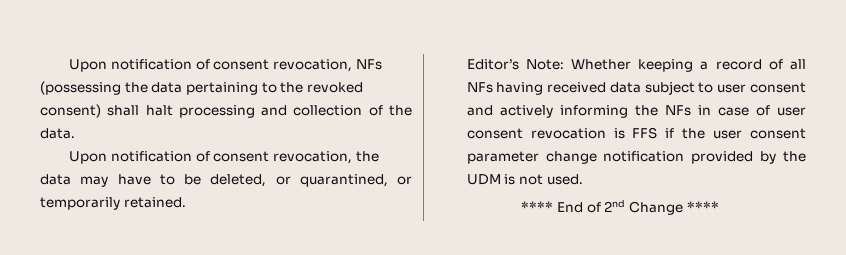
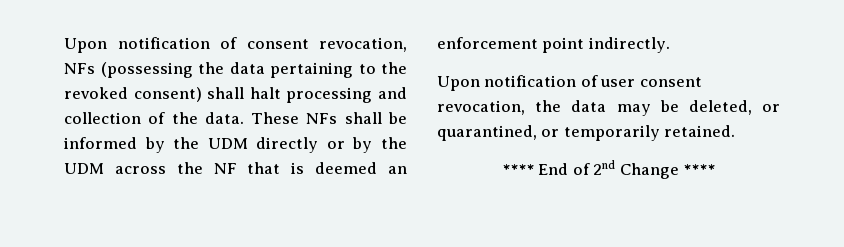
- Upon notification of consent revocation, NFs (possessing the data pertaining to the revoked consent) shall halt processing and collection of the data.
- Upon notification of consent revocation, the data may have to be deleted, or quarantined, or temporarily retained.
+ Upon notification of consent revocation, NFs (possessing the data pertaining to the revoked consent) shall halt processing and collection of the data. These NFs shall be informed by the UDM directly or by the UDM across the NF that is deemed an enforcement point indirectly.
+ Upon notification of user consent revocation, the data may be deleted, or quarantined, or temporarily retained.
- Editor’s Note: Whether keeping a record of all NFs having received data subject to user consent and actively informing the NFs in case of user consent revocation is FFS if the user consent parameter change notification provided by the UDM is not used.

